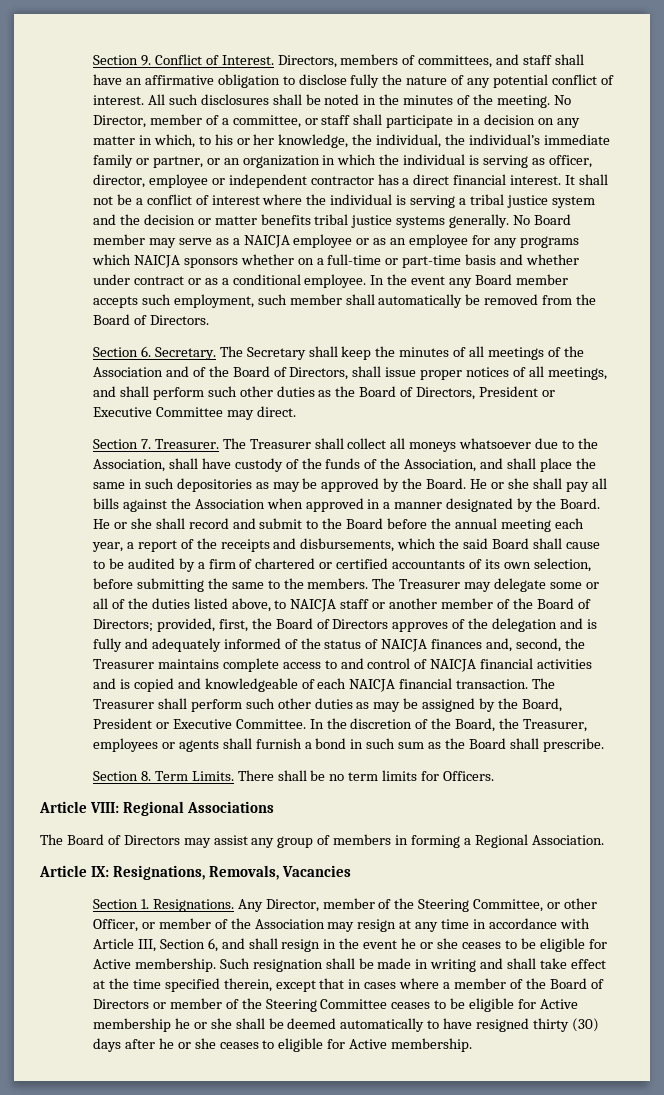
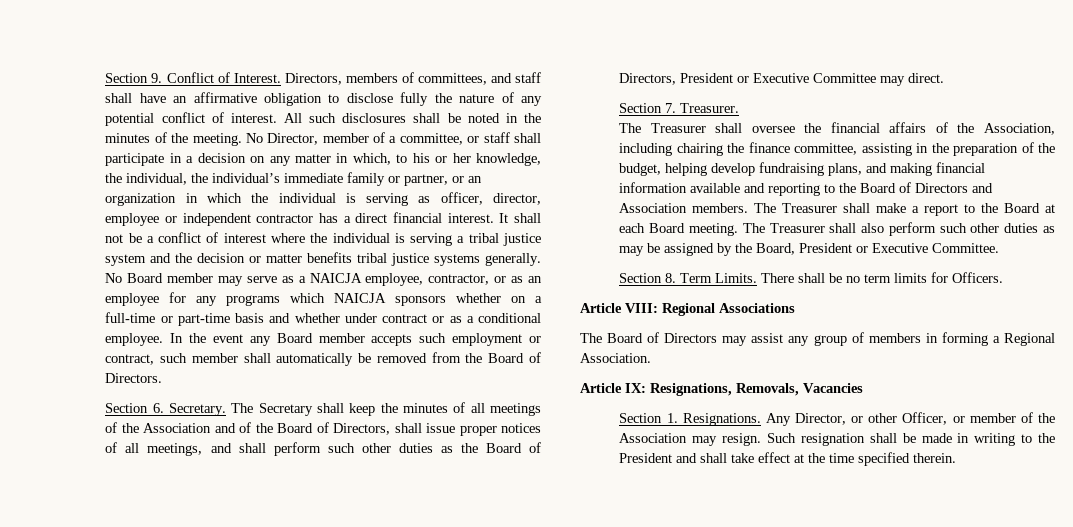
- No Board member may serve as a NAICJA employee or as an employee for any programs which NAICJA sponsors whether on a full-time or part-time basis and whether under contract or as a conditional employee.
+ No Board member may serve as a NAICJA employee, contractor, or as an employee for any programs which NAICJA sponsors whether on a full-time or part-time basis and whether under contract or as a conditional employee.
- In the event any Board member accepts such employment, such member shall automatically be removed from the Board of Directors.
+ In the event any Board member accepts such employment or contract, such member shall automatically be removed from the Board of Directors.
- Section 7. Treasurer. The Treasurer shall collect all moneys whatsoever due to the Association, shall have custody of the funds of the Association, and shall place the same in such depositories as may be approved by the Board. He or she shall pay all bills against the Association when approved in a manner designated by the Board. He or she shall record and submit to the Board before the annual meeting each year, a report of the receipts and disbursements, which the said Board shall cause to be audited by a firm of chartered or certified accountants of its own selection, before submitting the same to the members. The Treasurer may delegate some or all of the duties listed above, to NAICJA staff or another member of the Board of Directors; provided, first, the Board of Directors approves of the delegation and is fully and adequately informed of the status of NAICJA finances and, second, the Treasurer maintains complete access to and control of NAICJA financial activities and is copied and knowledgeable of each NAICJA financial transaction. The Treasurer shall perform such other duties as may be assigned by the Board, President or Executive Committee. In the discretion of the Board, the Treasurer, employees or agents shall furnish a bond in such sum as the Board shall prescribe.
+ Section 7. Treasurer.
+ The Treasurer shall oversee the financial affairs of the Association, including chairing the finance committee, assisting in the preparation of the budget, helping develop fundraising plans, and making financial information available and reporting to the Board of Directors and Association members. The Treasurer shall make a report to the Board at each Board meeting. The Treasurer shall also perform such other duties as may be assigned by the Board, President or Executive Committee.
- Any Director, member of the Steering Committee, or other Officer, or member of the Association may resign at any time in accordance with Article III, Section 6, and shall resign in the event he or she ceases to be eligible for Active membership.
+ Any Director, or other Officer, or member of the Association may resign.
- Such resignation shall be made in writing and shall take effect at the time specified therein, except that in cases where a member of the Board of Directors or member of the Steering Committee ceases to be eligible for Active membership he or she shall be deemed automatically to have resigned thirty (30) days after he or she ceases to eligible for Active membership.
+ Such resignation shall be made in writing to the President and shall take effect at the time specified therein.

